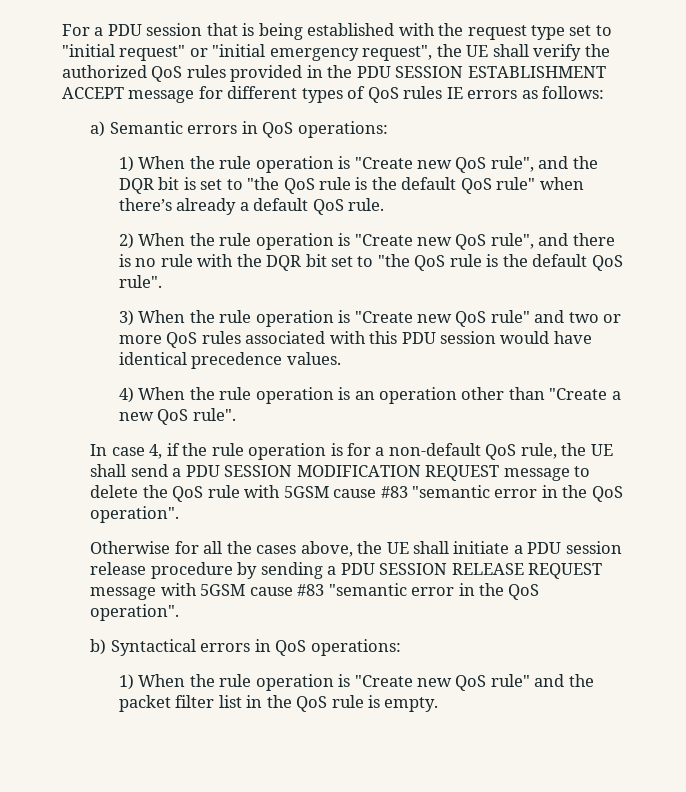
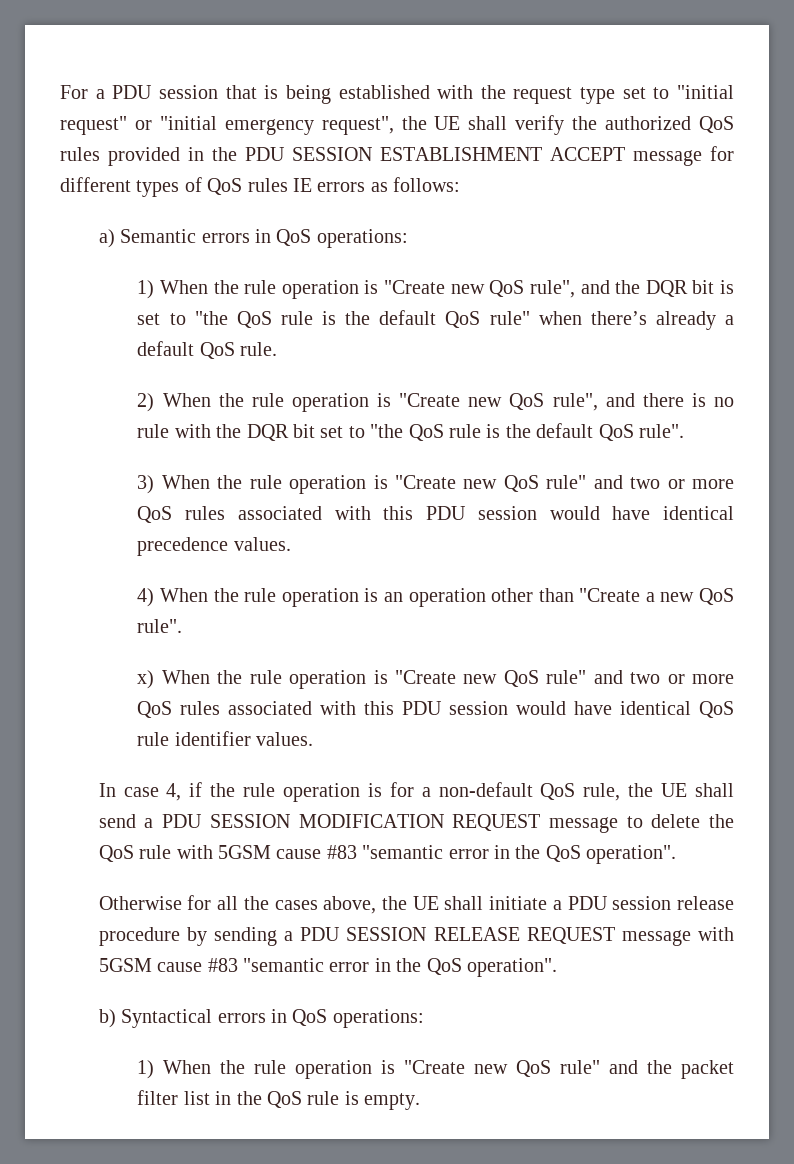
+ x) When the rule operation is "Create new QoS rule" and two or more QoS rules associated with this PDU session would have identical QoS rule identifier values.

